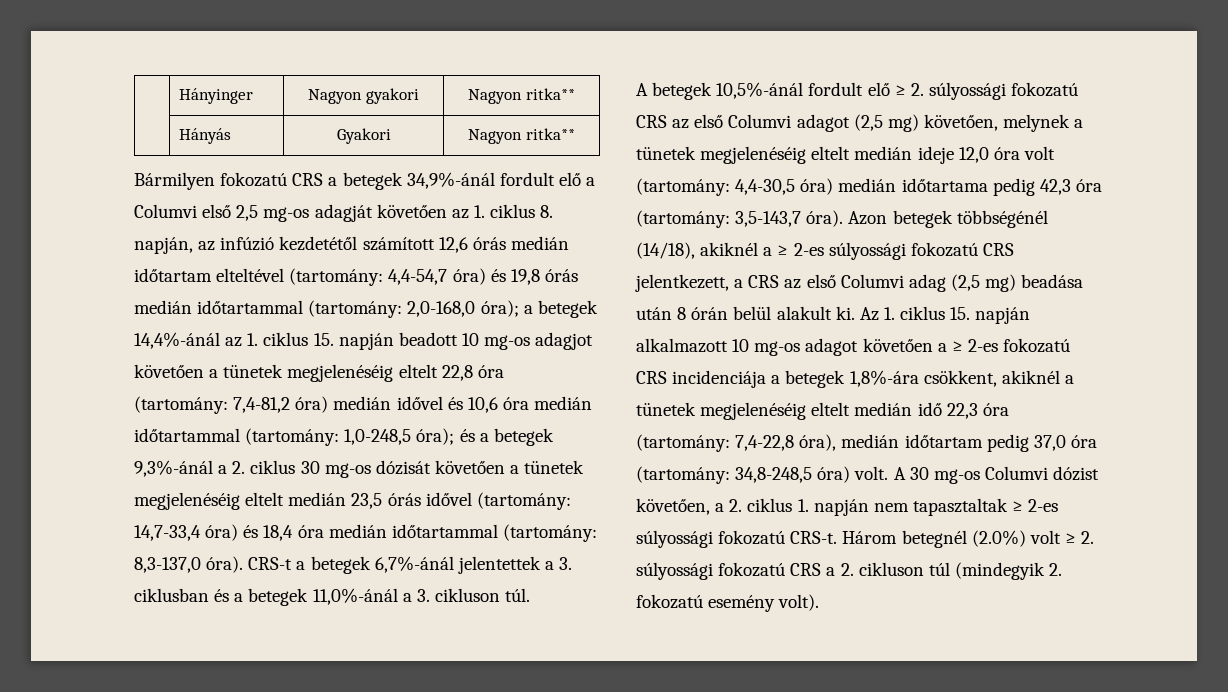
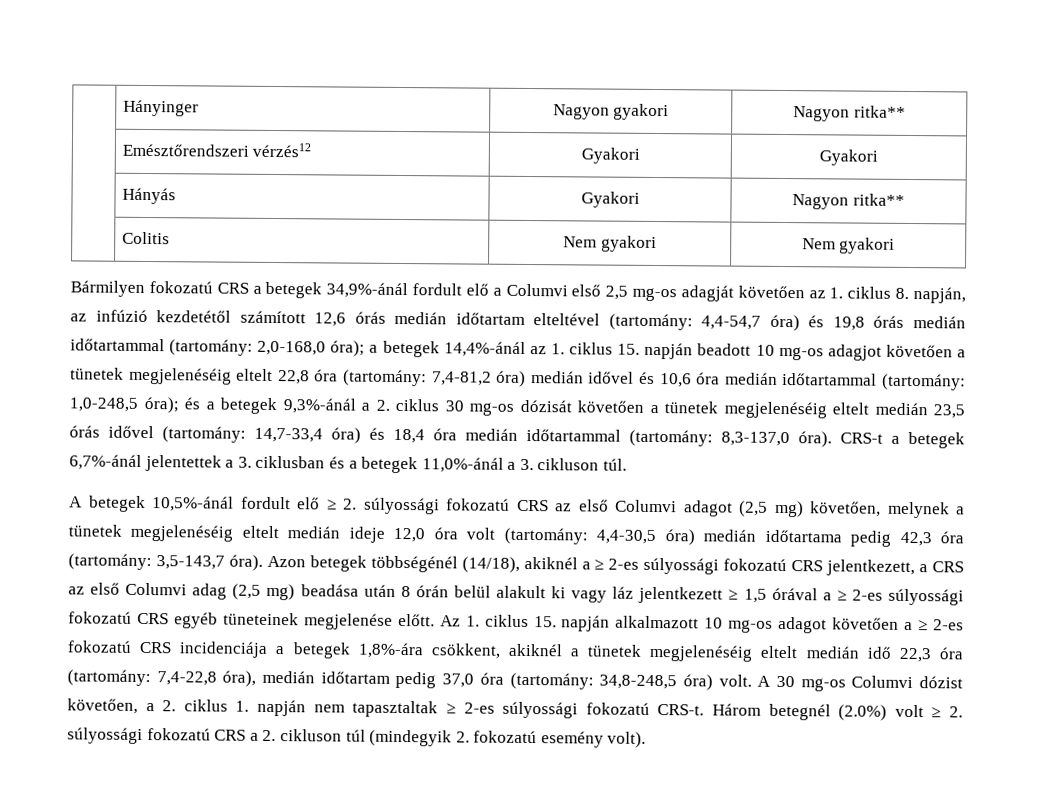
+ | Emésztőrendszeri vérzés12 | Gyakori | Gyakori
+ | Colitis | Nem gyakori | Nem gyakori
- Azon betegek többségénél (14/18), akiknél a ≥ 2-es súlyossági fokozatú CRS jelentkezett, a CRS az első Columvi adag (2,5 mg) beadása után 8 órán belül alakult ki.
+ Azon betegek többségénél (14/18), akiknél a ≥ 2-es súlyossági fokozatú CRS jelentkezett, a CRS az első Columvi adag (2,5 mg) beadása után 8 órán belül alakult ki vagy láz jelentkezett ≥ 1,5 órával a ≥ 2-es súlyossági fokozatú CRS egyéb tüneteinek megjelenése előtt.

